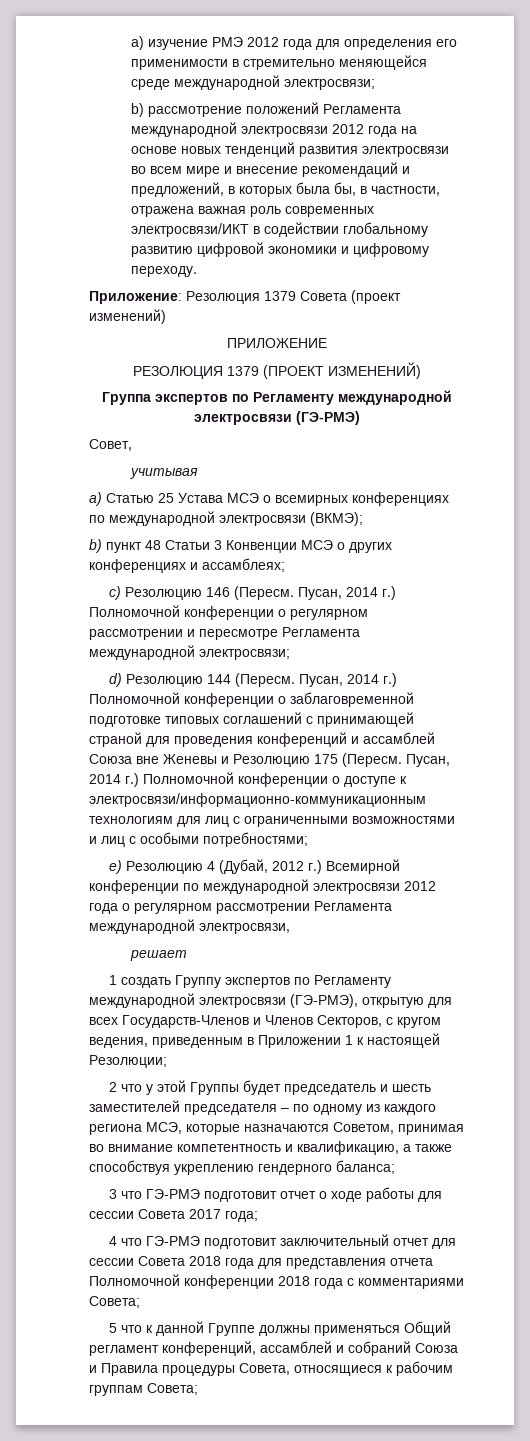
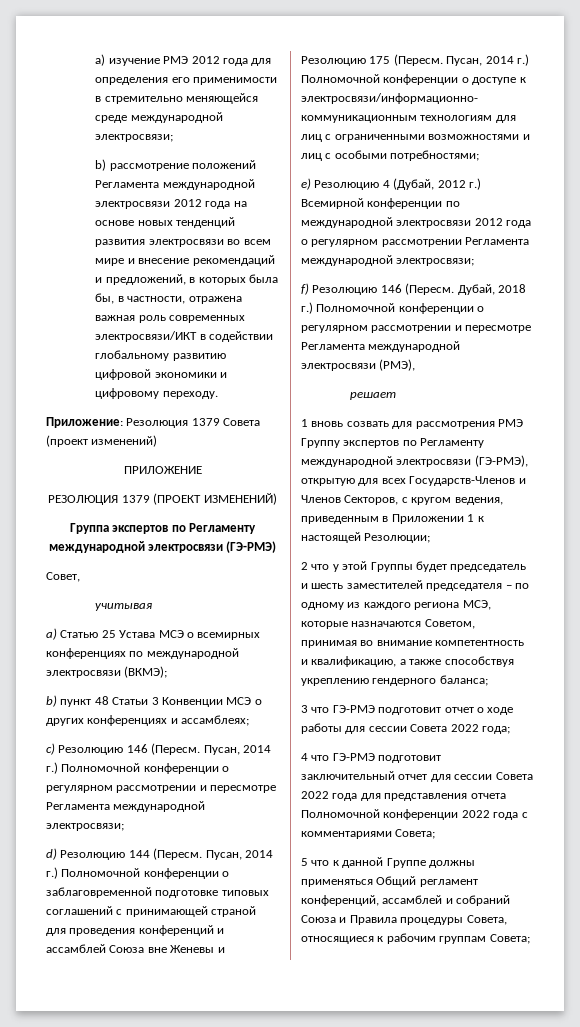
- е) Резолюцию 4 (Дубай, 2012 г.) Всемирной конференции по международной электросвязи 2012 года о регулярном рассмотрении Регламента международной электросвязи,
+ е) Резолюцию 4 (Дубай, 2012 г.) Всемирной конференции по международной электросвязи 2012 года о регулярном рассмотрении Регламента международной электросвязи;
+ f) Резолюцию 146 (Пересм. Дубай, 2018 г.) Полномочной конференции о регулярном рассмотрении и пересмотре Регламента международной электросвязи (РМЭ),
  решает
- 1 создать Группу экспертов по Регламенту международной электросвязи (ГЭ-РМЭ), открытую для всех Государств-Членов и Членов Секторов, с кругом ведения, приведенным в Приложении 1 к настоящей Резолюции;
+ 1 вновь созвать для рассмотрения РМЭ Группу экспертов по Регламенту международной электросвязи (ГЭ-РМЭ), открытую для всех Государств-Членов и Членов Секторов, с кругом ведения, приведенным в Приложении 1 к настоящей Резолюции;
- 3 что ГЭ-РМЭ подготовит отчет о ходе работы для сессии Совета 2017 года;
+ 3 что ГЭ-РМЭ подготовит отчет о ходе работы для сессии Совета 2022 года;
- 4 что ГЭ-РМЭ подготовит заключительный отчет для сессии Совета 2018 года для представления отчета Полномочной конференции 2018 года с комментариями Совета;
+ 4 что ГЭ-РМЭ подготовит заключительный отчет для сессии Совета 2022 года для представления отчета Полномочной конференции 2022 года с комментариями Совета;

